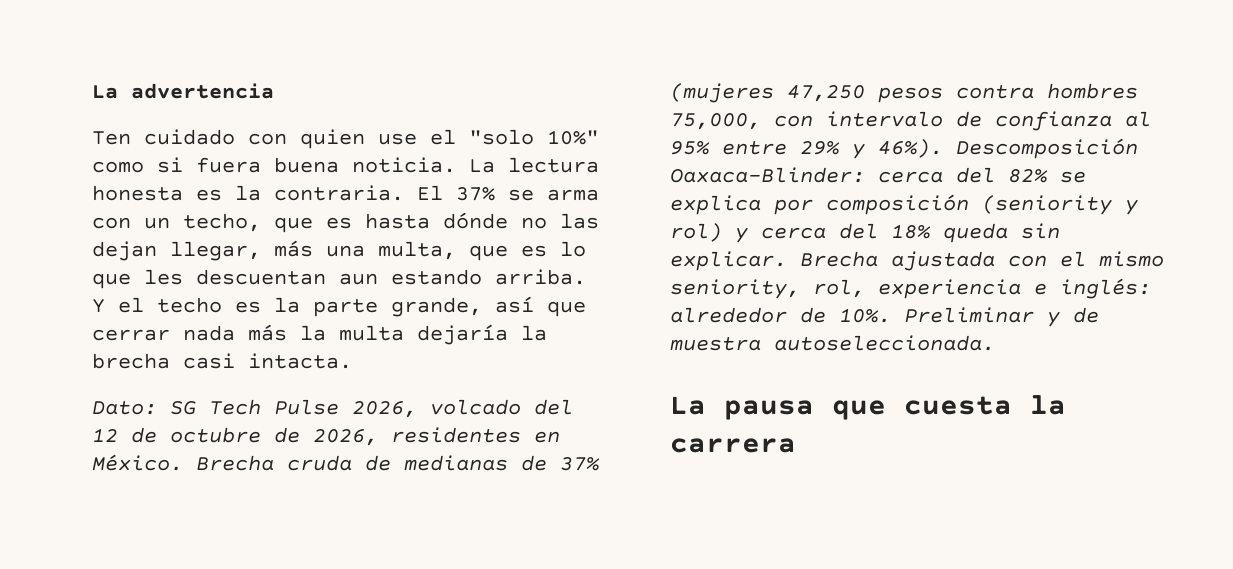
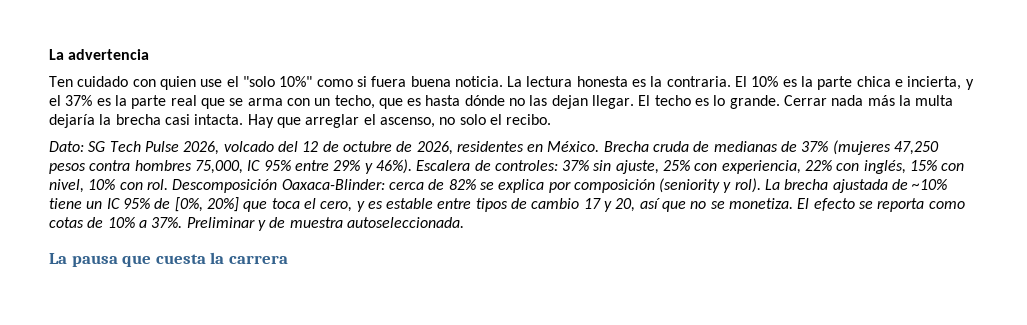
- El 37% se arma con un techo, que es hasta dónde no las dejan llegar, más una multa, que es lo que les descuentan aun estando arriba. Y el techo es la parte grande, así que cerrar nada más la multa dejaría la brecha casi intacta.
+ El 10% es la parte chica e incierta, y el 37% es la parte real que se arma con un techo, que es hasta dónde no las dejan llegar. El techo es lo grande. Cerrar nada más la multa dejaría la brecha casi intacta. Hay que arreglar el ascenso, no solo el recibo.
- Brecha cruda de medianas de 37% (mujeres 47,250 pesos contra hombres 75,000, con intervalo de confianza al 95% entre 29% y 46%).
+ Brecha cruda de medianas de 37% (mujeres 47,250 pesos contra hombres 75,000, IC 95% entre 29% y 46%).
+ Escalera de controles: 37% sin ajuste, 25% con experiencia, 22% con inglés, 15% con nivel, 10% con rol.
- Descomposición Oaxaca-Blinder: cerca del 82% se explica por composición (seniority y rol) y cerca del 18% queda sin explicar. Brecha ajustada con el mismo seniority, rol, experiencia e inglés: alrededor de 10%.
+ Descomposición Oaxaca-Blinder: cerca de 82% se explica por composición (seniority y rol). La brecha ajustada de ~10% tiene un IC 95% de [0%, 20%] que toca el cero, y es estable entre tipos de cambio 17 y 20, así que no se monetiza. El efecto se reporta como cotas de 10% a 37%.

